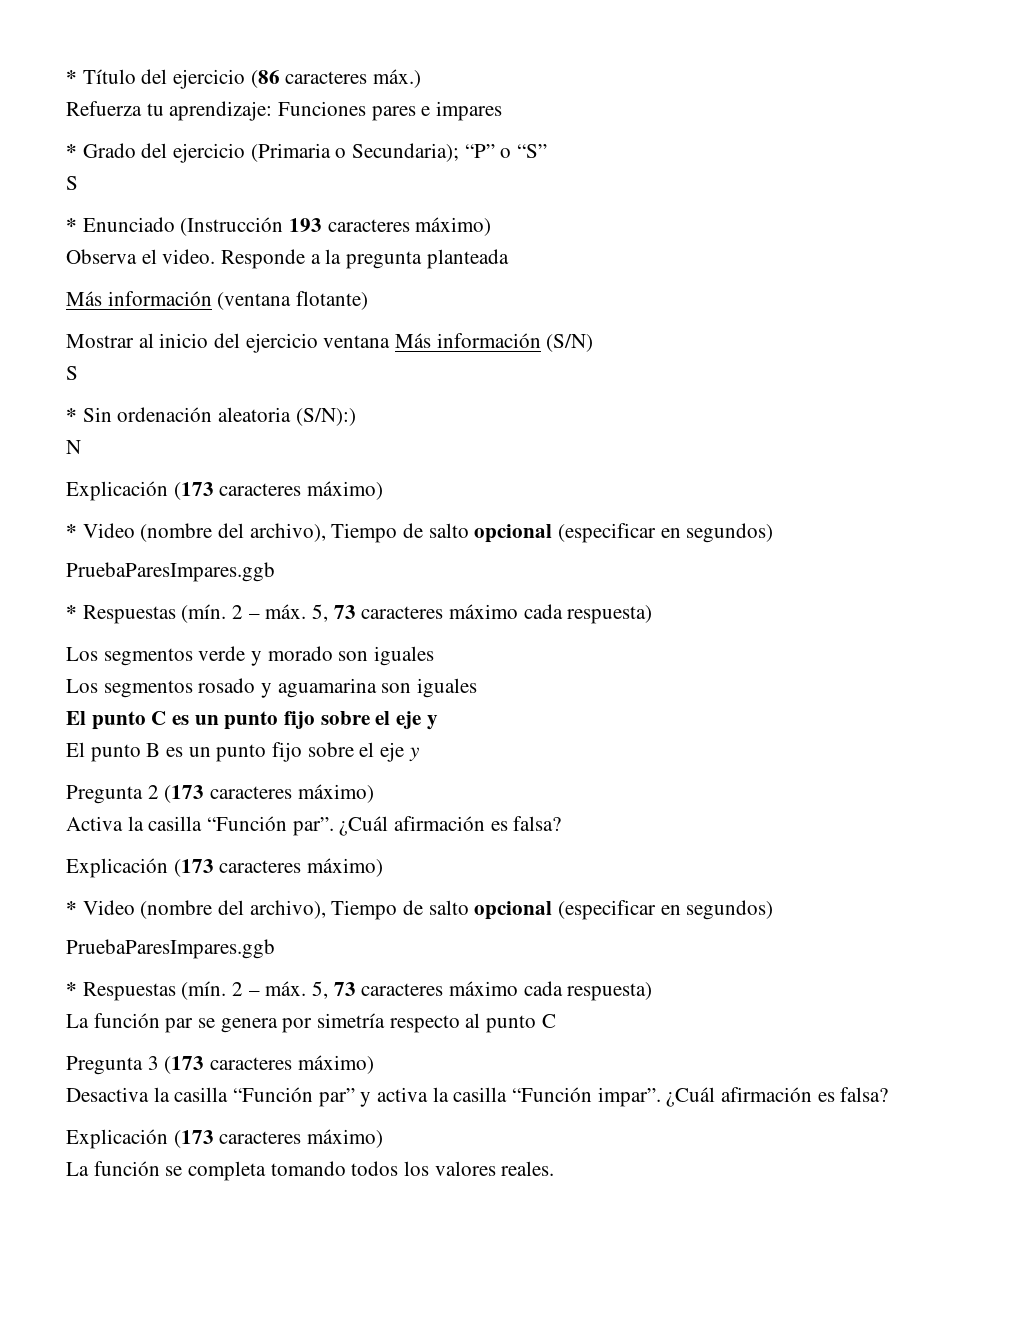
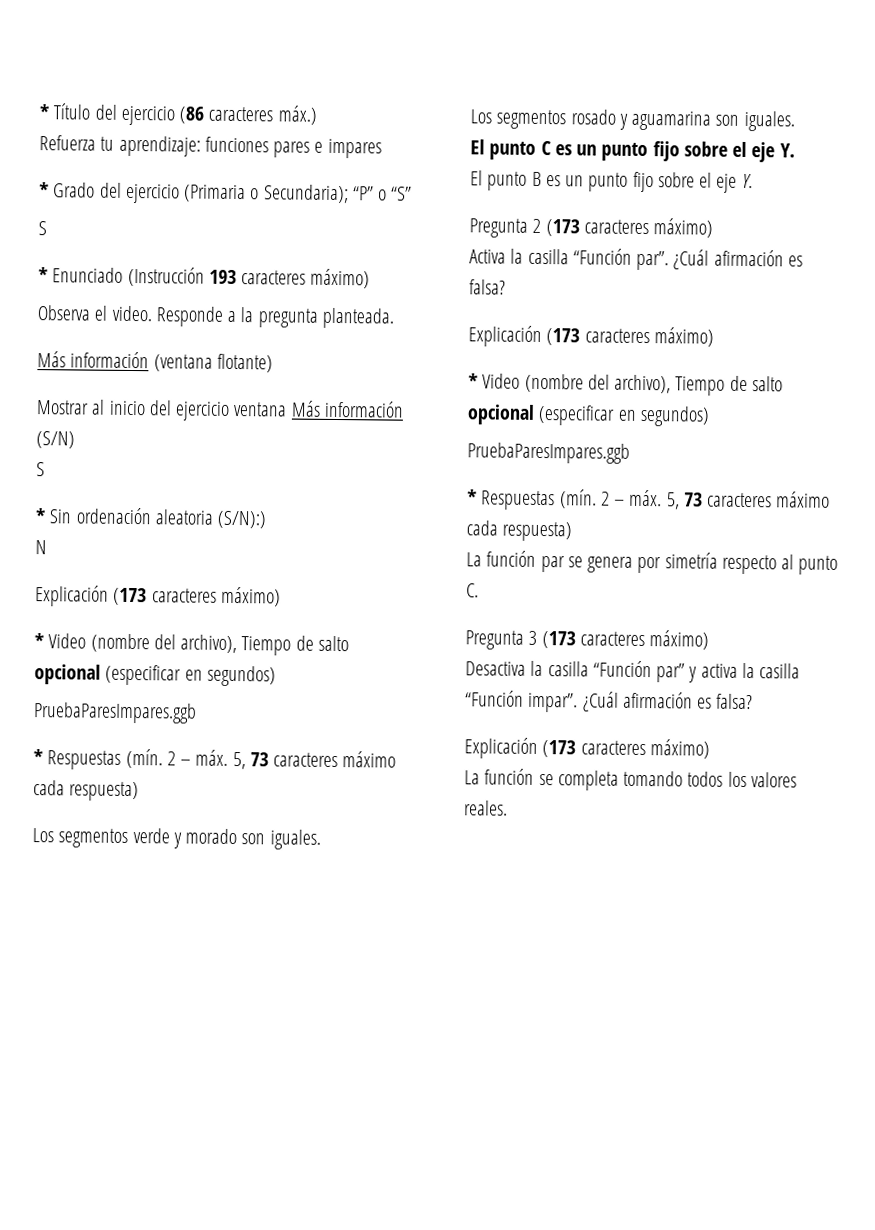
- Refuerza tu aprendizaje: Funciones pares e impares
+ Refuerza tu aprendizaje: funciones pares e impares
- Responde a la pregunta planteada
+ Responde a la pregunta planteada.
- Los segmentos verde y morado son iguales
+ Los segmentos verde y morado son iguales.
- Los segmentos rosado y aguamarina son iguales
+ Los segmentos rosado y aguamarina son iguales.
- El punto C es un punto fijo sobre el eje y
+ El punto C es un punto fijo sobre el eje Y.
- El punto B es un punto fijo sobre el eje y
+ El punto B es un punto fijo sobre el eje Y.
- La función par se genera por simetría respecto al punto C
+ La función par se genera por simetría respecto al punto C.

